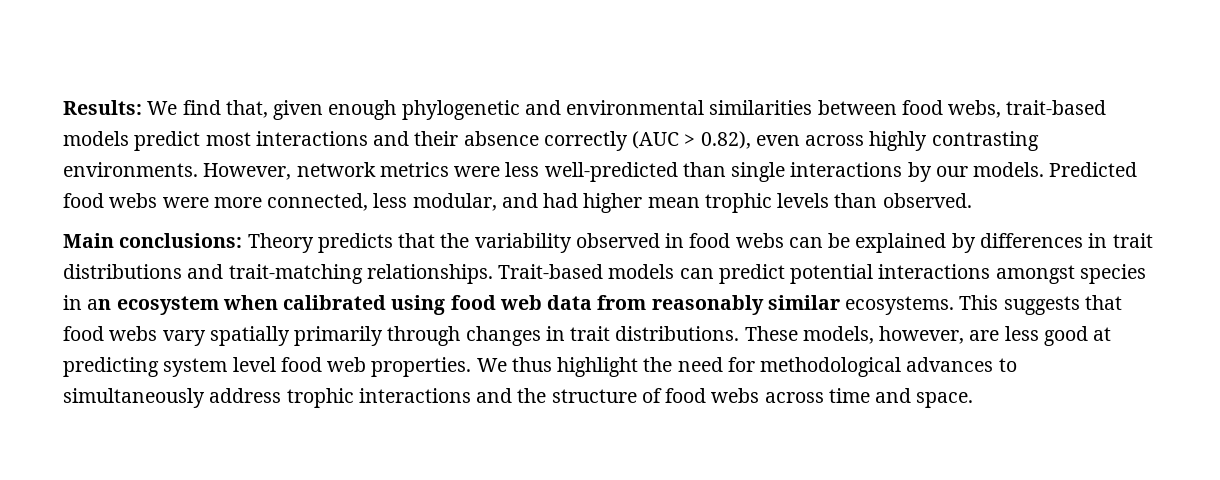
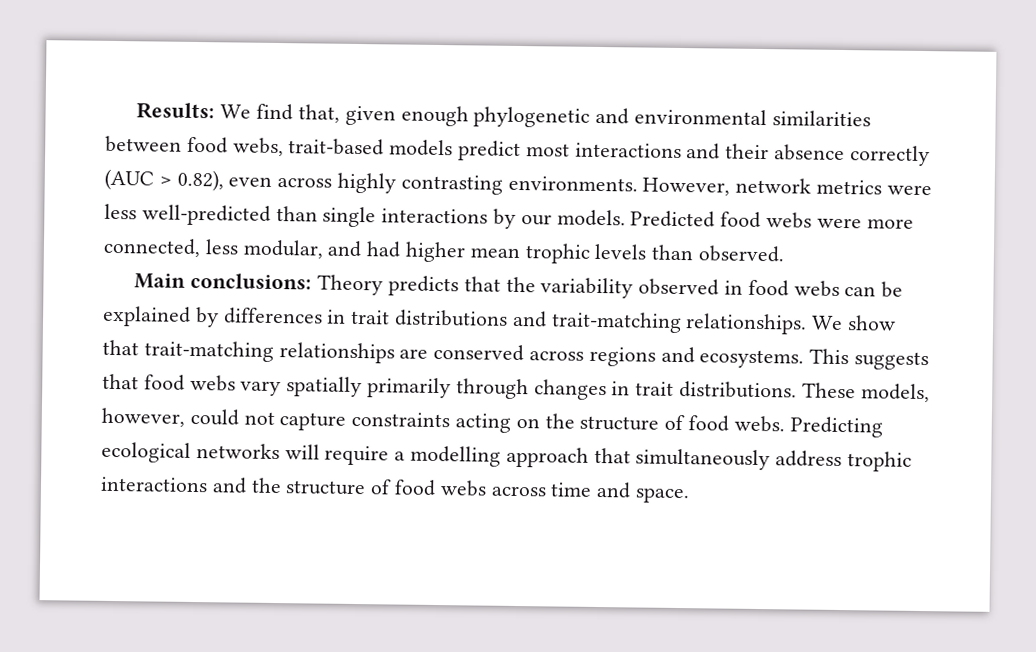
- Trait-based models can predict potential interactions amongst species in an ecosystem when calibrated using food web data from reasonably similar ecosystems.
+ We show that trait-matching relationships are conserved across regions and ecosystems.
- These models, however, are less good at predicting system level food web properties. We thus highlight the need for methodological advances to simultaneously address trophic interactions and the structure of food webs across time and space.
+ These models, however, could not capture constraints acting on the structure of food webs. Predicting ecological networks will require a modelling approach that simultaneously address trophic interactions and the structure of food webs across time and space.

